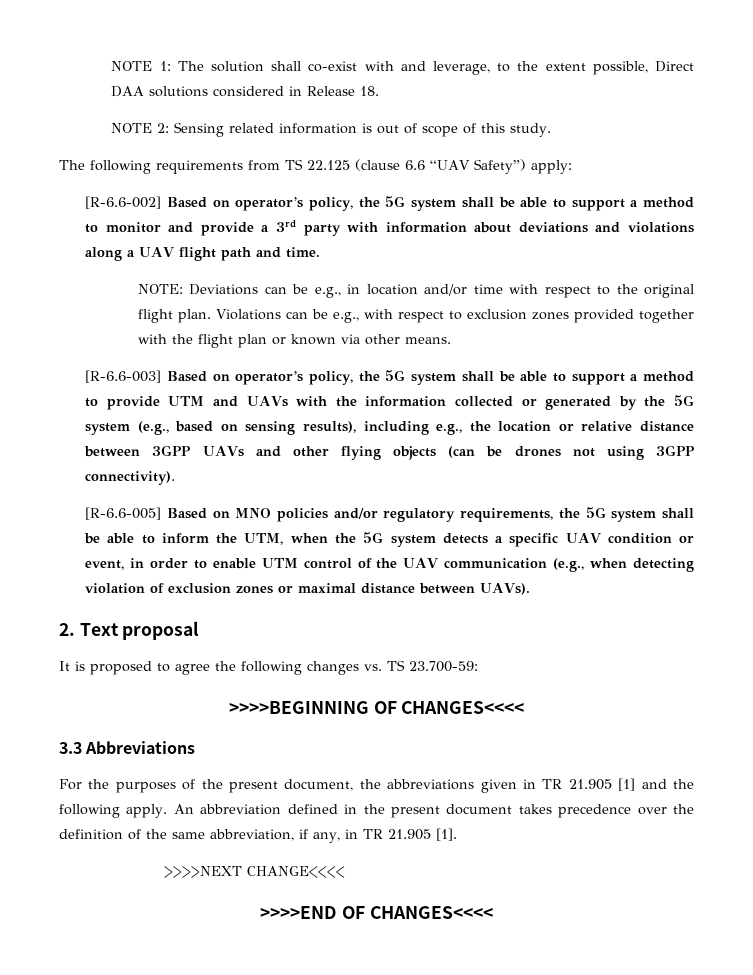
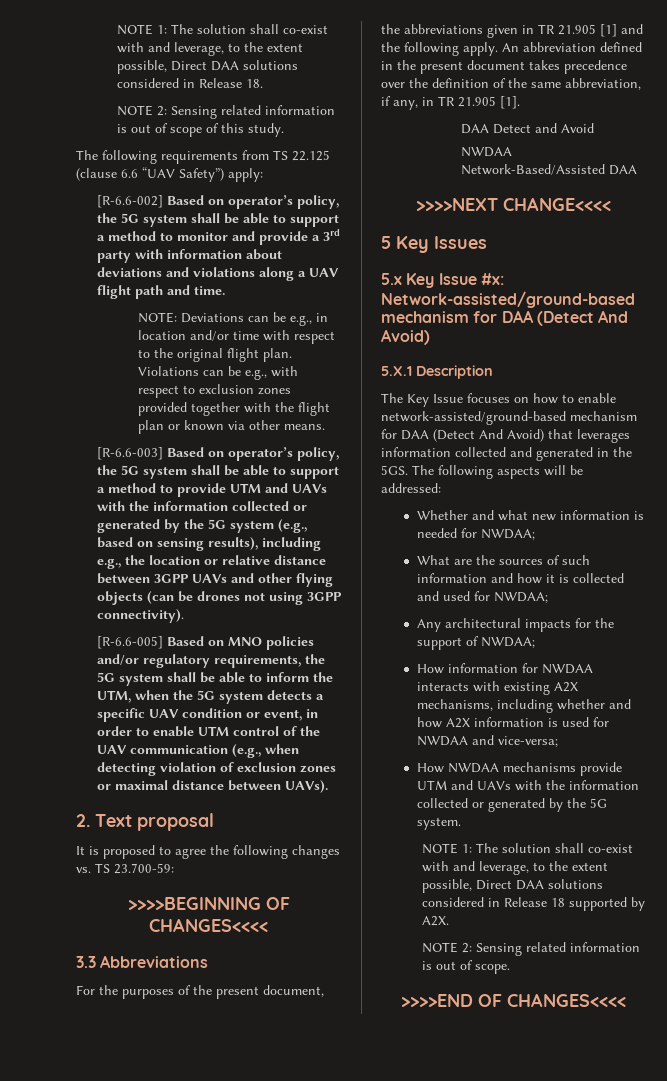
+ DAA Detect and Avoid
+ NWDAA Network-Based/Assisted DAA
  >>>>NEXT CHANGE<<<<
+ 5 Key Issues
+ 5.x Key Issue #x: Network-assisted/ground-based mechanism for DAA (Detect And Avoid)
+ 5.X.1 Description
+ The Key Issue focuses on how to enable network-assisted/ground-based mechanism for DAA (Detect And Avoid) that leverages information collected and generated in the 5GS. The following aspects will be addressed:
+ Whether and what new information is needed for NWDAA;
+ What are the sources of such information and how it is collected and used for NWDAA;
+ Any architectural impacts for the support of NWDAA;
+ How information for NWDAA interacts with existing A2X mechanisms, including whether and how A2X information is used for NWDAA and vice-versa;
+ How NWDAA mechanisms provide UTM and UAVs with the information collected or generated by the 5G system.
+ NOTE 1: The solution shall co-exist with and leverage, to the extent possible, Direct DAA solutions considered in Release 18 supported by A2X.
+ NOTE 2: Sensing related information is out of scope.

